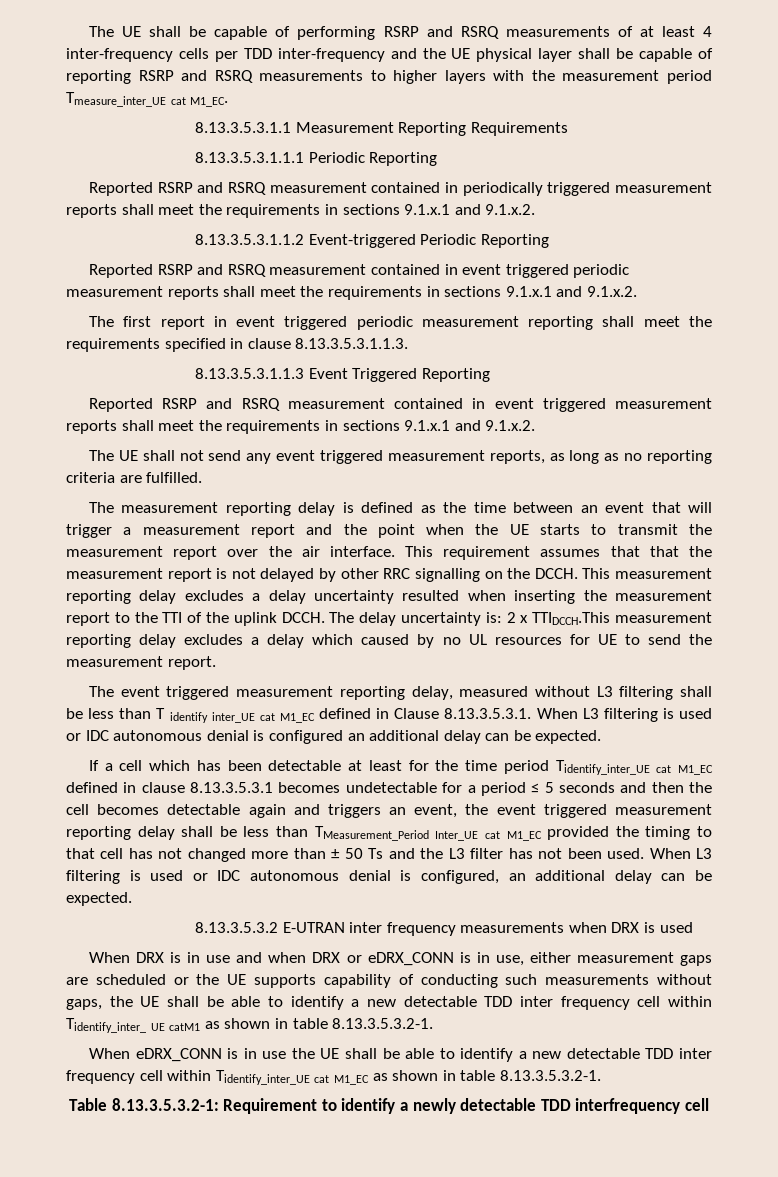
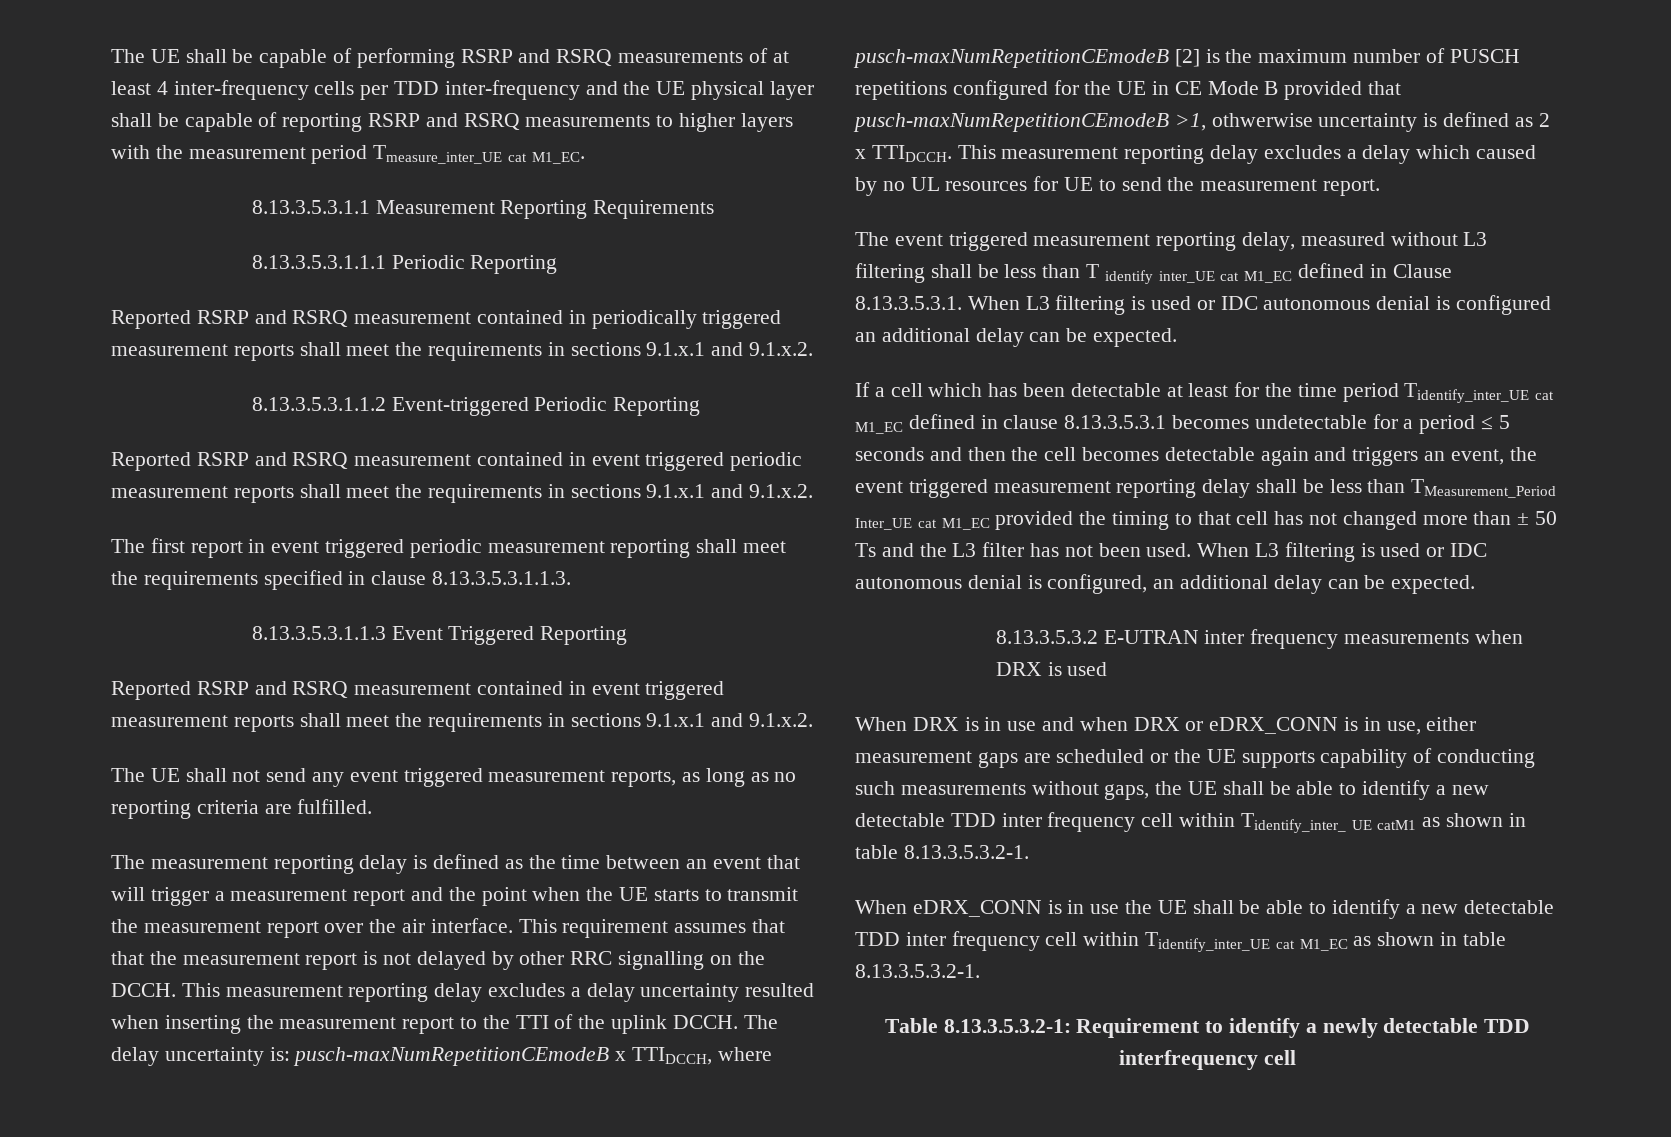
- The delay uncertainty is: 2 x TTIDCCH.This measurement reporting delay excludes a delay which caused by no UL resources for UE to send the measurement report.
+ The delay uncertainty is: pusch-maxNumRepetitionCEmodeB x TTIDCCH, where pusch-maxNumRepetitionCEmodeB [2] is the maximum number of PUSCH repetitions configured for the UE in CE Mode B provided that pusch-maxNumRepetitionCEmodeB >1, othwerwise uncertainty is defined as 2 x TTIDCCH. This measurement reporting delay excludes a delay which caused by no UL resources for UE to send the measurement report.

